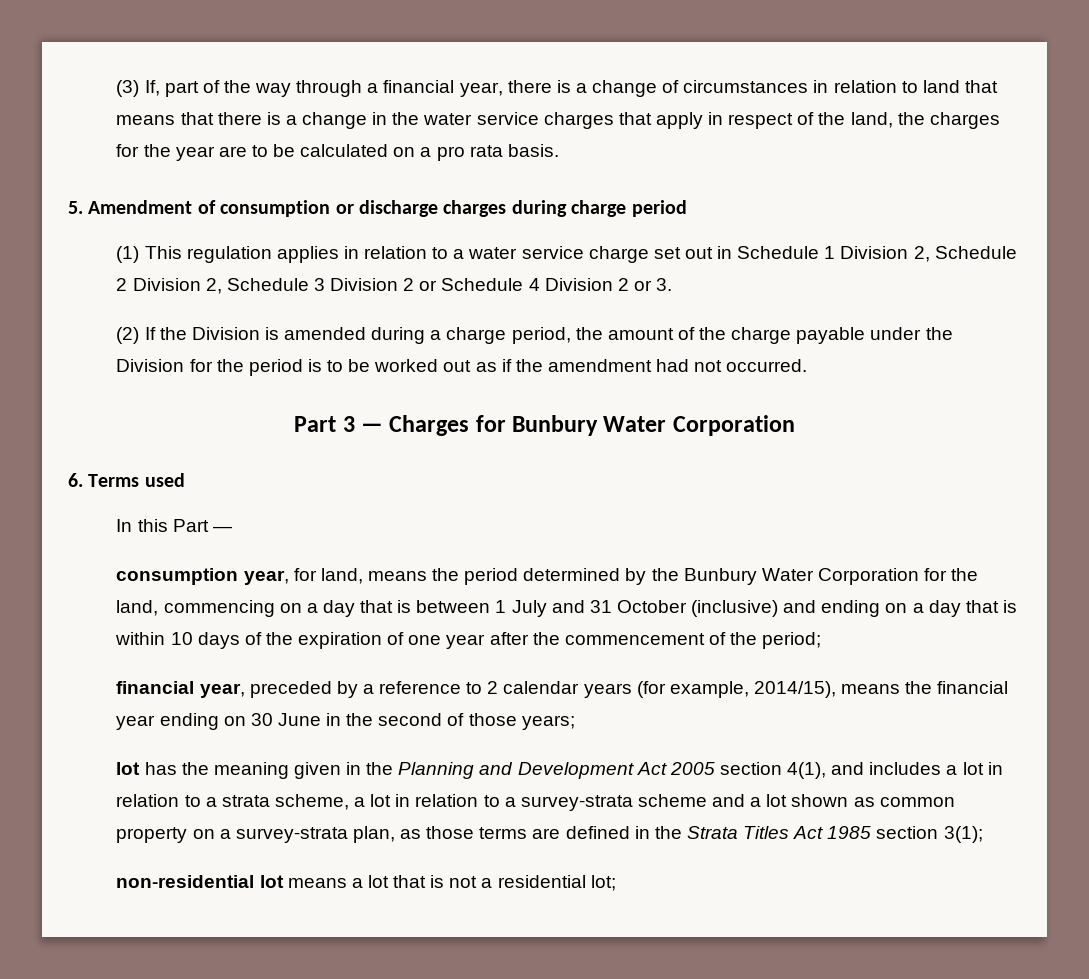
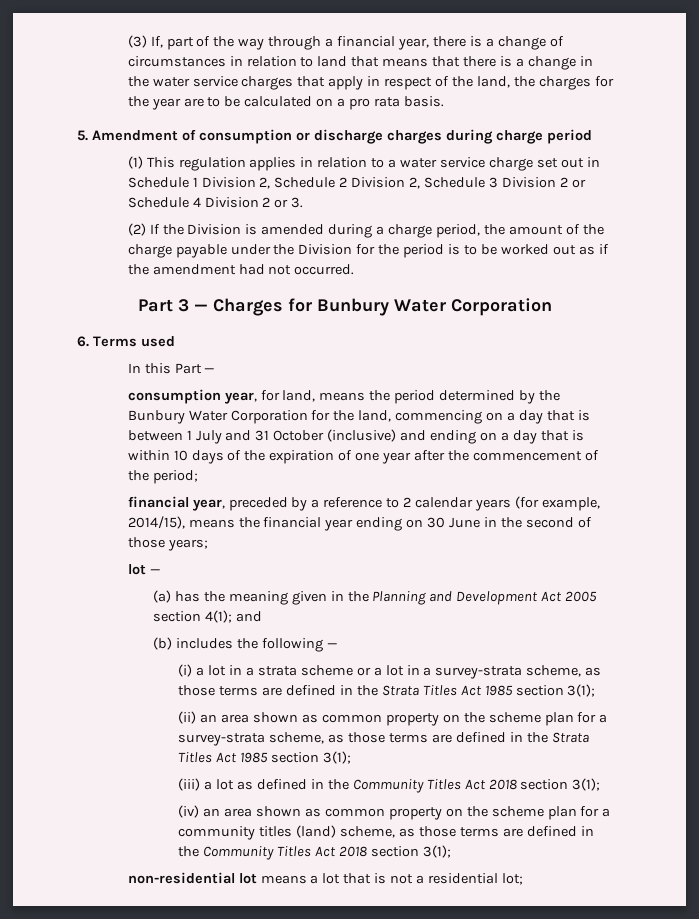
- lot has the meaning given in the Planning and Development Act 2005 section 4(1), and includes a lot in relation to a strata scheme, a lot in relation to a survey-strata scheme and a lot shown as common property on a survey-strata plan, as those terms are defined in the Strata Titles Act 1985 section 3(1);
+ lot —
+ (a) has the meaning given in the Planning and Development Act 2005 section 4(1); and
+ (b) includes the following —
+ (i) a lot in a strata scheme or a lot in a survey-strata scheme, as those terms are defined in the Strata Titles Act 1985 section 3(1);
+ (ii) an area shown as common property on the scheme plan for a survey-strata scheme, as those terms are defined in the Strata Titles Act 1985 section 3(1);
+ (iii) a lot as defined in the Community Titles Act 2018 section 3(1);
+ (iv) an area shown as common property on the scheme plan for a community titles (land) scheme, as those terms are defined in the Community Titles Act 2018 section 3(1);

